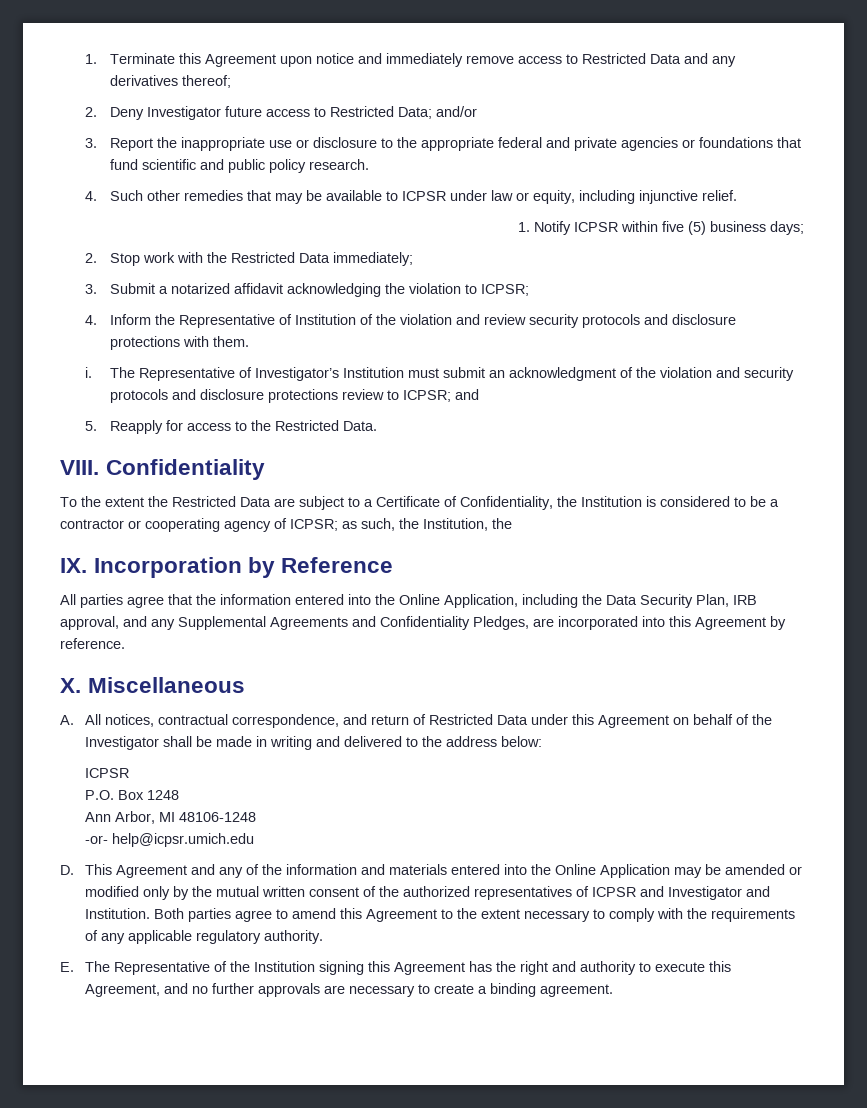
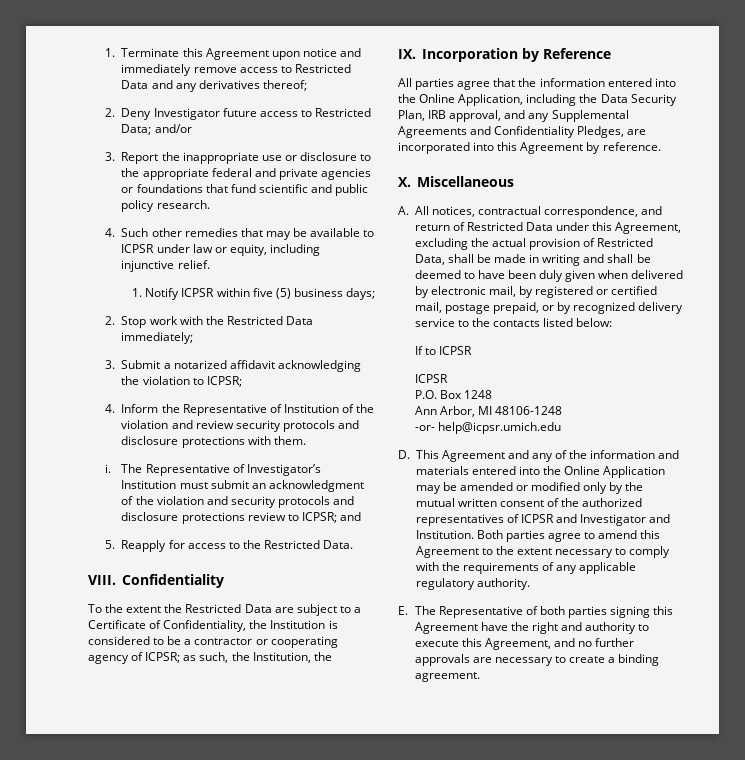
- A. All notices, contractual correspondence, and return of Restricted Data under this Agreement on behalf of the Investigator shall be made in writing and delivered to the address below:
+ A. All notices, contractual correspondence, and return of Restricted Data under this Agreement, excluding the actual provision of Restricted Data, shall be made in writing and shall be deemed to have been duly given when delivered by electronic mail, by registered or certified mail, postage prepaid, or by recognized delivery service to the contacts listed below:
+ If to ICPSR
- E. The Representative of the Institution signing this Agreement has the right and authority to execute this Agreement, and no further approvals are necessary to create a binding agreement.
+ E. The Representative of both parties signing this Agreement have the right and authority to execute this Agreement, and no further approvals are necessary to create a binding agreement.

